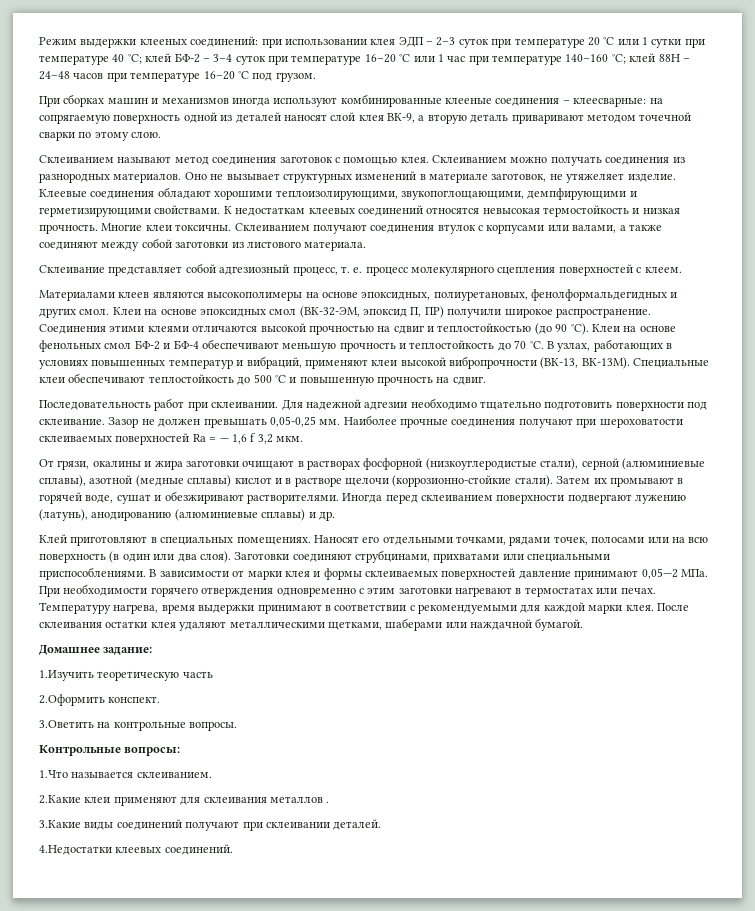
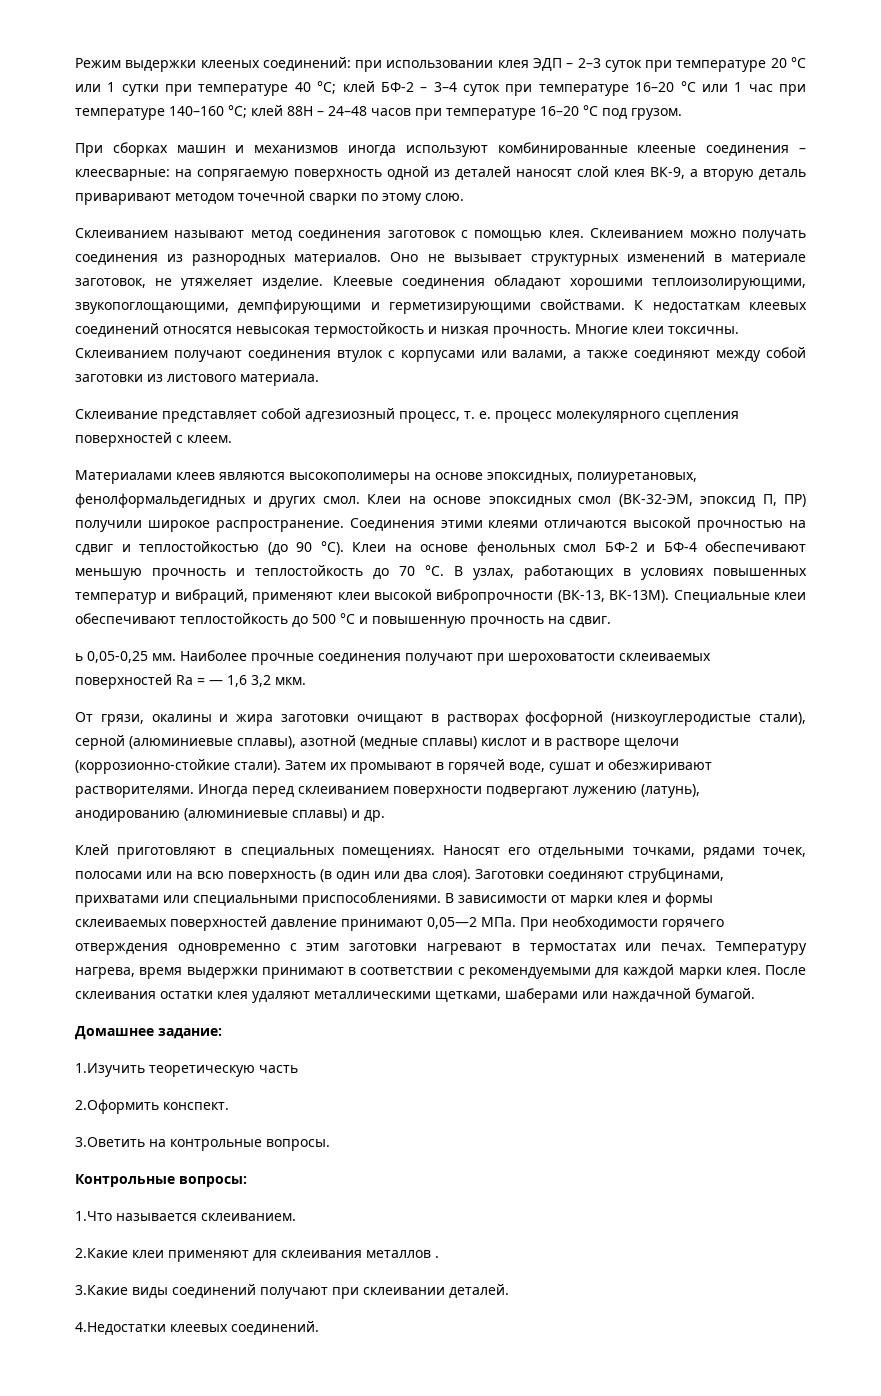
- Последовательность работ при склеивании. Для надежной адгезии необходимо тщательно подготовить поверхности под склеивание. Зазор не должен превышать 0,05-0,25 мм.
+ ь 0,05-0,25 мм.
- Наиболее прочные соединения получают при шероховатости склеиваемых поверхностей Ra = — 1,6 f 3,2 мкм.
+ Наиболее прочные соединения получают при шероховатости склеиваемых поверхностей Ra = — 1,6 3,2 мкм.

